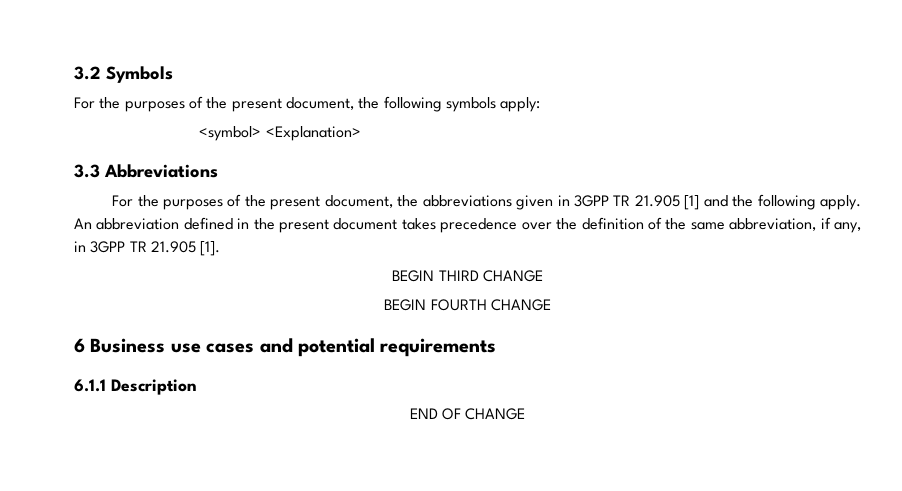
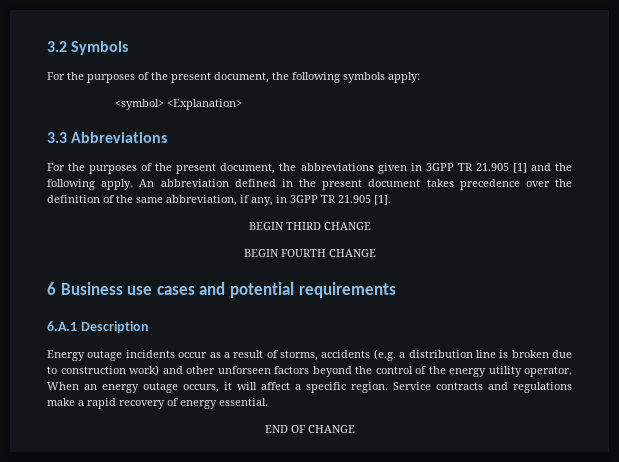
- 6.1.1 Description
+ 6.A.1 Description
+ Energy outage incidents occur as a result of storms, accidents (e.g. a distribution line is broken due to construction work) and other unforseen factors beyond the control of the energy utility operator. When an energy outage occurs, it will affect a specific region. Service contracts and regulations make a rapid recovery of energy essential.

